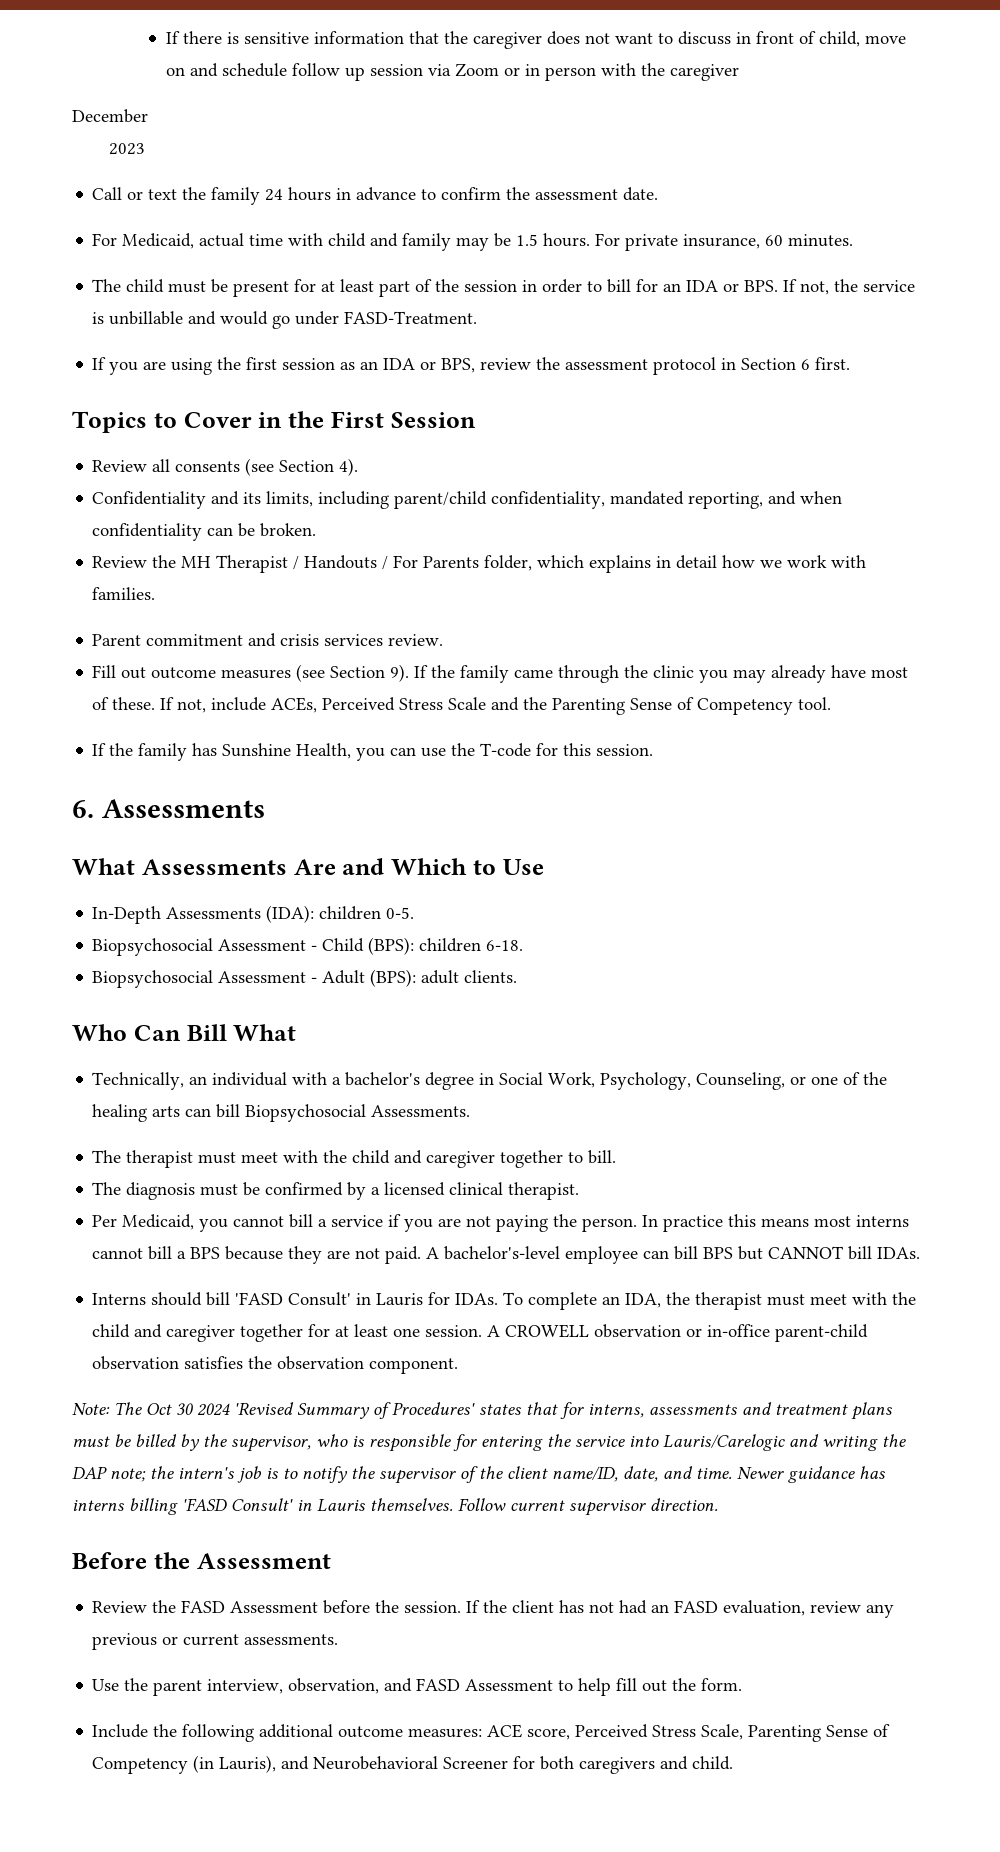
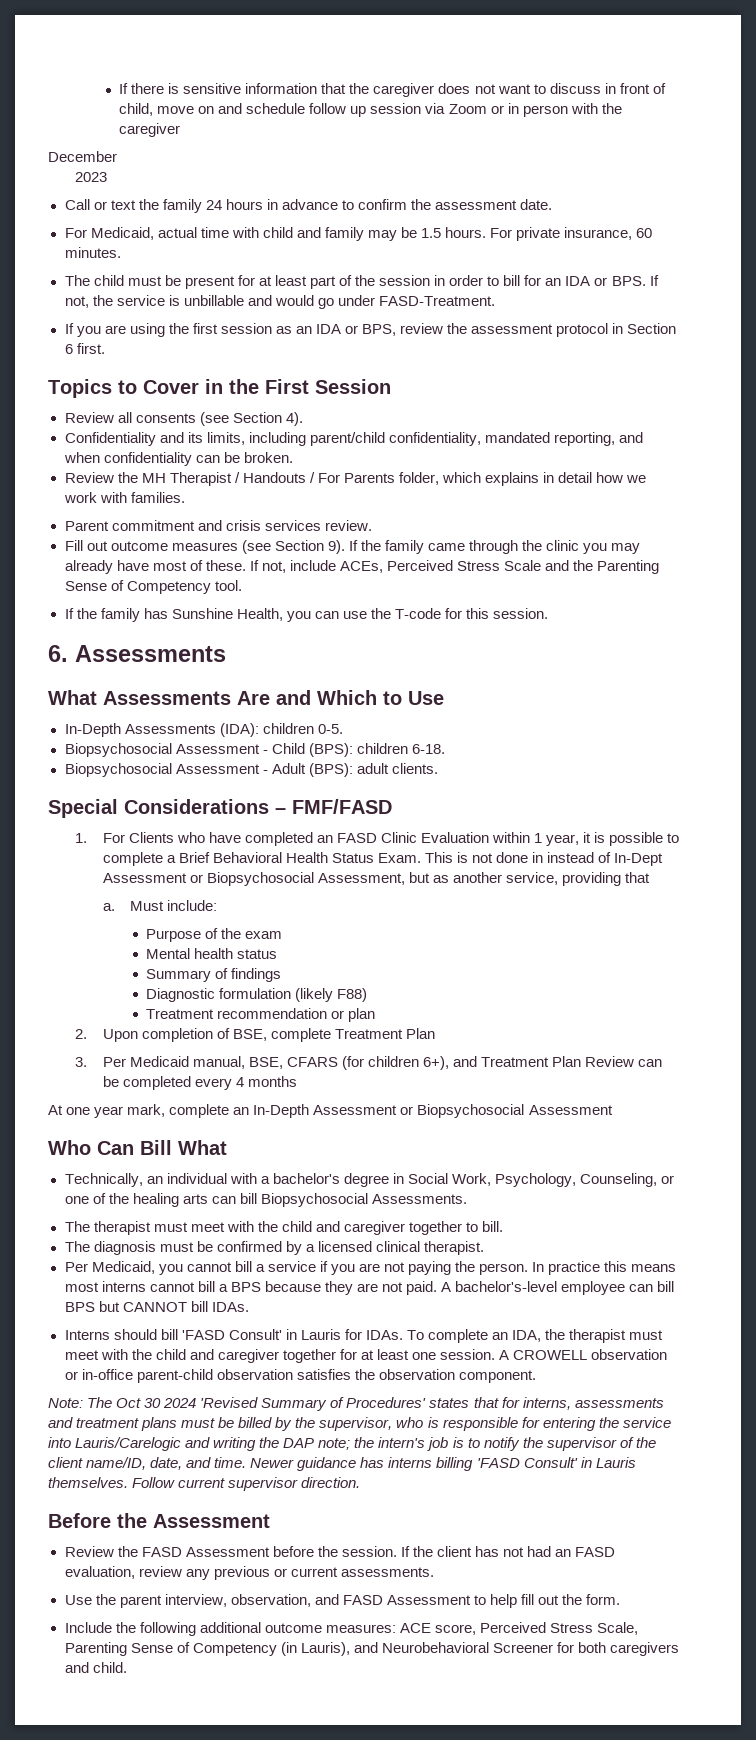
+ Special Considerations – FMF/FASD
+ 1. For Clients who have completed an FASD Clinic Evaluation within 1 year, it is possible to complete a Brief Behavioral Health Status Exam. This is not done in instead of In-Dept Assessment or Biopsychosocial Assessment, but as another service, providing that
+ a. Must include:
+ Purpose of the exam
+ Mental health status
+ Summary of findings
+ Diagnostic formulation (likely F88)
+ Treatment recommendation or plan
+ 2. Upon completion of BSE, complete Treatment Plan
+ 3. Per Medicaid manual, BSE, CFARS (for children 6+), and Treatment Plan Review can be completed every 4 months
+ At one year mark, complete an In-Depth Assessment or Biopsychosocial Assessment

